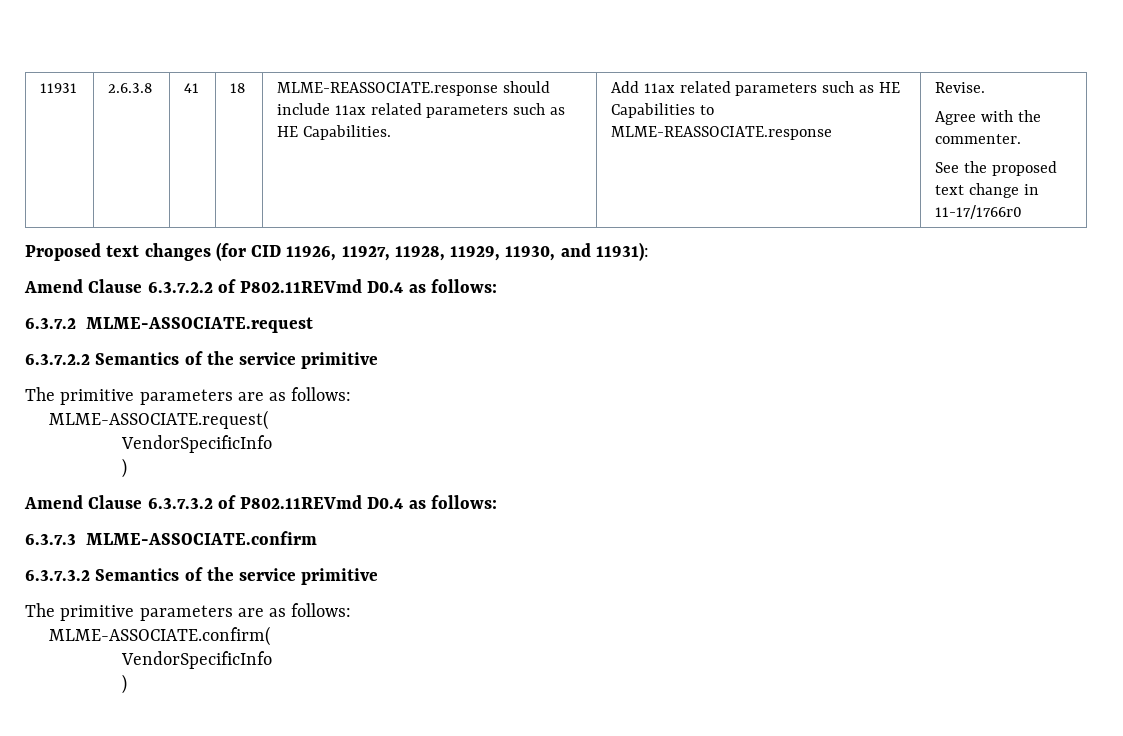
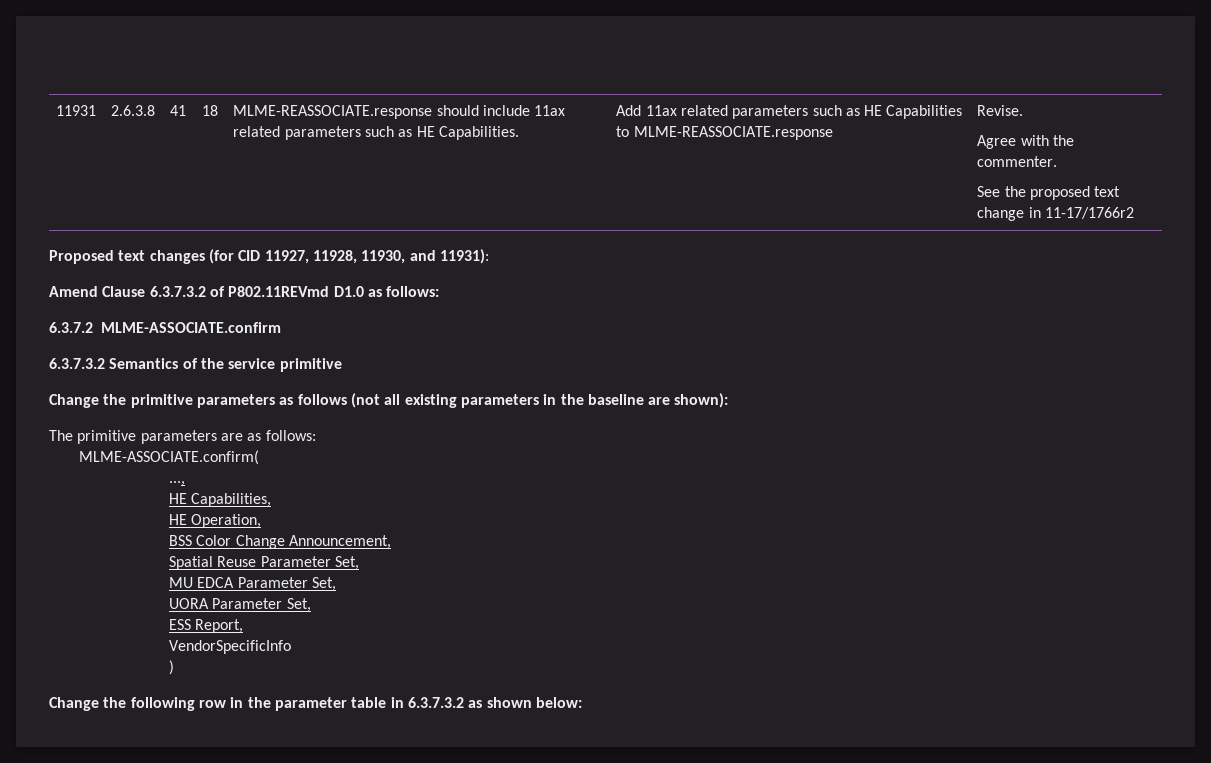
  11931 | 2.6.3.8 | 41 | 18 | MLME-REASSOCIATE.response should include 11ax related parameters such as HE Capabilities. | Add 11ax related parameters such as HE Capabilities to MLME-REASSOCIATE.response | Revise.
  Agree with the commenter.
- See the proposed text change in 11-17/1766r0
+ See the proposed text change in 11-17/1766r2
- Proposed text changes (for CID 11926, 11927, 11928, 11929, 11930, and 11931):
+ Proposed text changes (for CID 11927, 11928, 11930, and 11931):
- Amend Clause 6.3.7.2.2 of P802.11REVmd D0.4 as follows:
- 6.3.7.2 MLME-ASSOCIATE.request
- 6.3.7.2.2 Semantics of the service primitive
- The primitive parameters are as follows:
- MLME-ASSOCIATE.request(
- VendorSpecificInfo
- )
- Amend Clause 6.3.7.3.2 of P802.11REVmd D0.4 as follows:
- 6.3.7.3 MLME-ASSOCIATE.confirm
+ Amend Clause 6.3.7.3.2 of P802.11REVmd D1.0 as follows:
+ 6.3.7.2 MLME-ASSOCIATE.confirm
+ Change the primitive parameters as follows (not all existing parameters in the baseline are shown):
  MLME-ASSOCIATE.confirm(
+ ...,
+ HE Capabilities,
+ HE Operation,
+ BSS Color Change Announcement,
+ Spatial Reuse Parameter Set,
+ MU EDCA Parameter Set,
+ UORA Parameter Set,
+ ESS Report,
  VendorSpecificInfo
  )
+ Change the following row in the parameter table in 6.3.7.3.2 as shown below:

